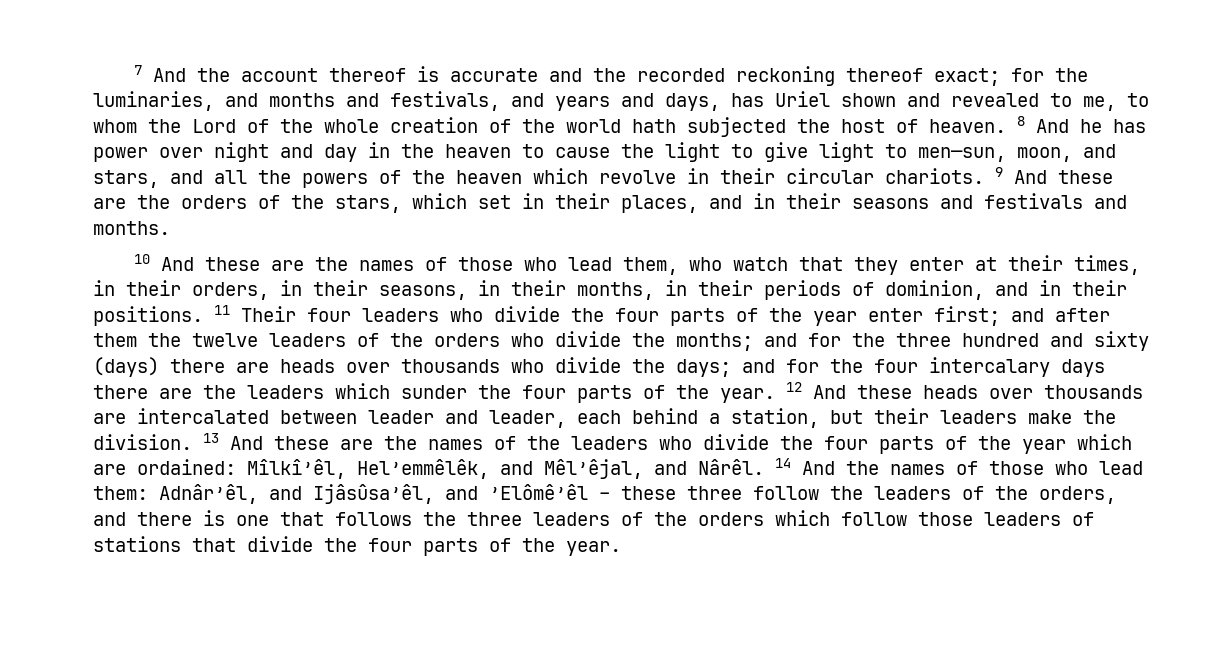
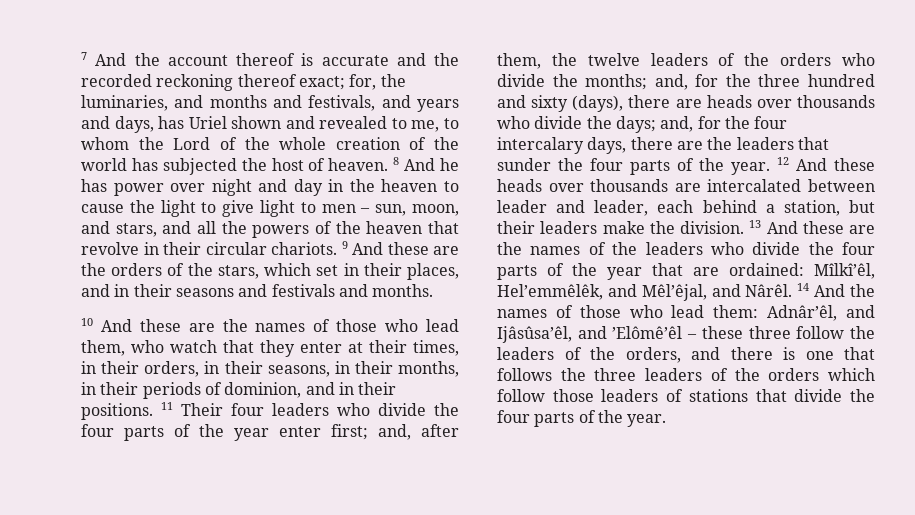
- 7 And the account thereof is accurate and the recorded reckoning thereof exact; for the luminaries, and months and festivals, and years and days, has Uriel shown and revealed to me, to whom the Lord of the whole creation of the world hath subjected the host of heaven.
+ 7 And the account thereof is accurate and the recorded reckoning thereof exact; for, the luminaries, and months and festivals, and years and days, has Uriel shown and revealed to me, to whom the Lord of the whole creation of the world has subjected the host of heaven.
- 8 And he has power over night and day in the heaven to cause the light to give light to men—sun, moon, and stars, and all the powers of the heaven which revolve in their circular chariots.
+ 8 And he has power over night and day in the heaven to cause the light to give light to men – sun, moon, and stars, and all the powers of the heaven that revolve in their circular chariots.
- 11 Their four leaders who divide the four parts of the year enter first; and after them the twelve leaders of the orders who divide the months; and for the three hundred and sixty (days) there are heads over thousands who divide the days; and for the four intercalary days there are the leaders which sunder the four parts of the year.
+ 11 Their four leaders who divide the four parts of the year enter first; and, after them, the twelve leaders of the orders who divide the months; and, for the three hundred and sixty (days), there are heads over thousands who divide the days; and, for the four intercalary days, there are the leaders that sunder the four parts of the year.
- 13 And these are the names of the leaders who divide the four parts of the year which are ordained: Mîlkî’êl, Hel’emmêlêk, and Mêl’êjal, and Nârêl.
+ 13 And these are the names of the leaders who divide the four parts of the year that are ordained: Mîlkî’êl, Hel’emmêlêk, and Mêl’êjal, and Nârêl.

